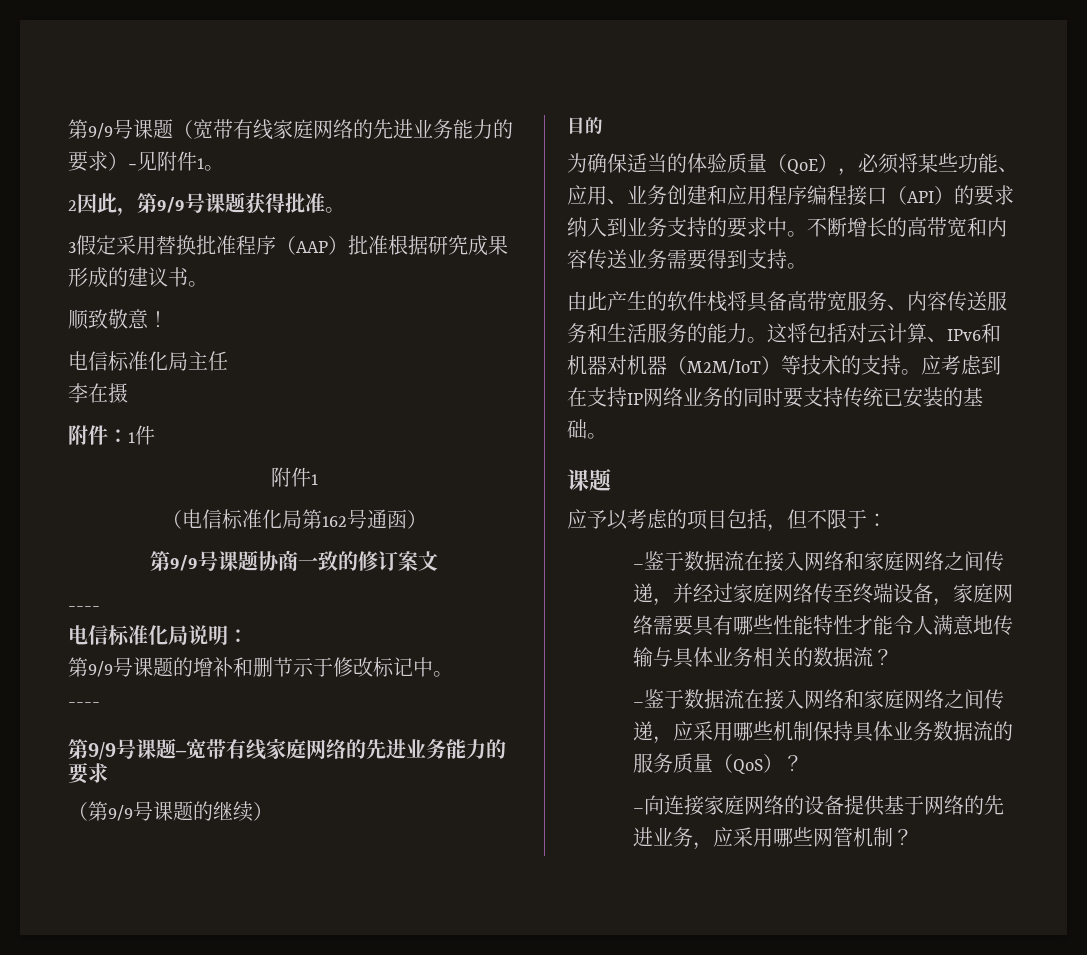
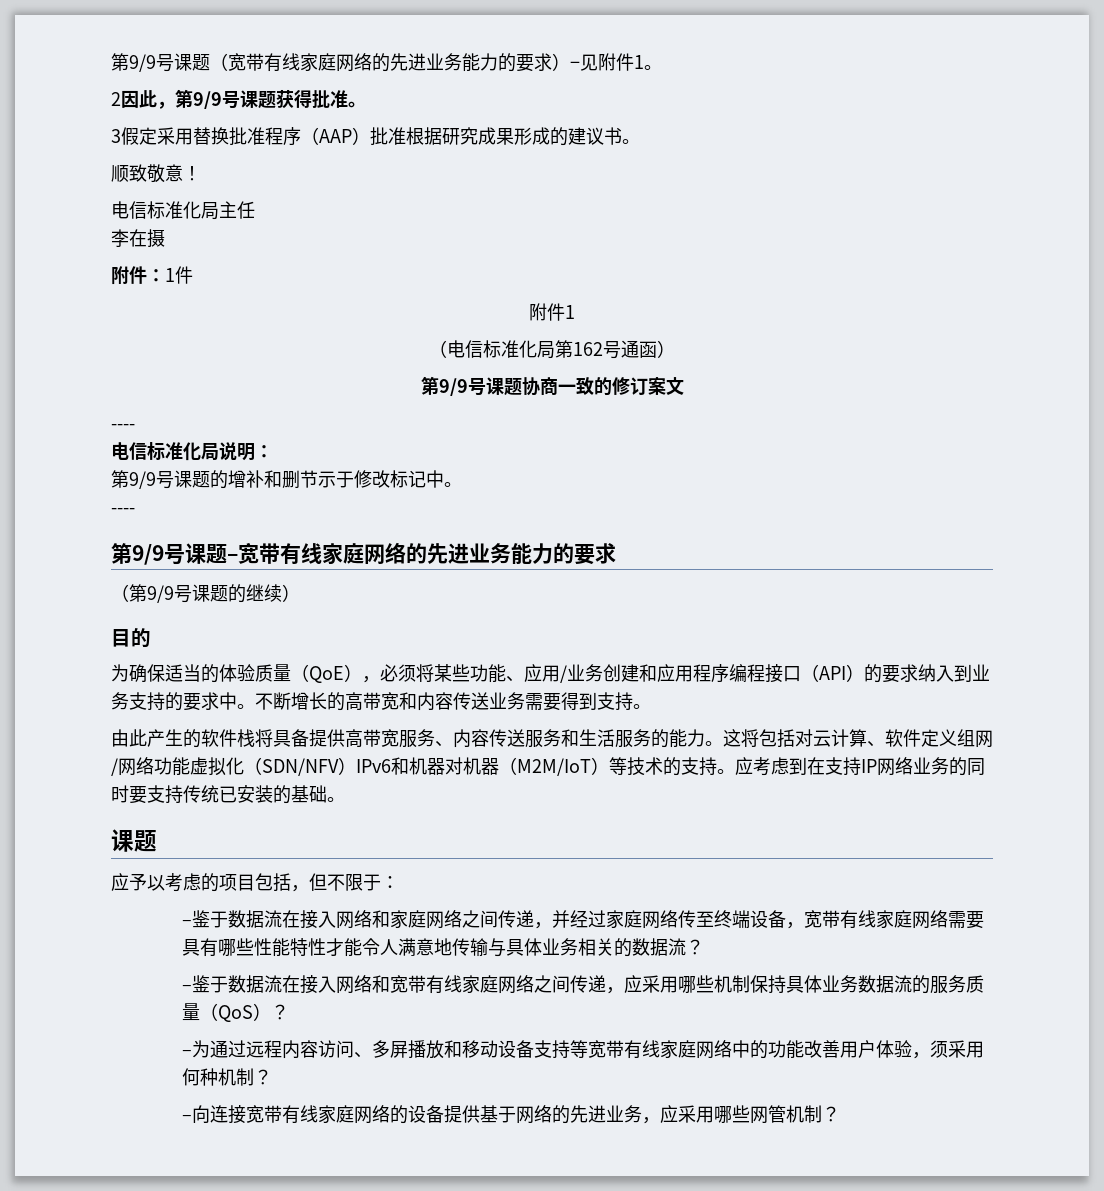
- 为确保适当的体验质量（QoE），必须将某些功能、应用、业务创建和应用程序编程接口（API）的要求纳入到业务支持的要求中。
+ 为确保适当的体验质量（QoE），必须将某些功能、应用/业务创建和应用程序编程接口（API）的要求纳入到业务支持的要求中。
- 由此产生的软件栈将具备高带宽服务、内容传送服务和生活服务的能力。
+ 由此产生的软件栈将具备提供高带宽服务、内容传送服务和生活服务的能力。
- 这将包括对云计算、IPv6和机器对机器（M2M/IoT）等技术的支持。
+ 这将包括对云计算、软件定义组网/网络功能虚拟化（SDN/NFV）IPv6和机器对机器（M2M/IoT）等技术的支持。
- –鉴于数据流在接入网络和家庭网络之间传递，并经过家庭网络传至终端设备，家庭网络需要具有哪些性能特性才能令人满意地传输与具体业务相关的数据流？
+ –鉴于数据流在接入网络和家庭网络之间传递，并经过家庭网络传至终端设备，宽带有线家庭网络需要具有哪些性能特性才能令人满意地传输与具体业务相关的数据流？
- –鉴于数据流在接入网络和家庭网络之间传递，应采用哪些机制保持具体业务数据流的服务质量（QoS）？
+ –鉴于数据流在接入网络和宽带有线家庭网络之间传递，应采用哪些机制保持具体业务数据流的服务质量（QoS）？
+ –为通过远程内容访问、多屏播放和移动设备支持等宽带有线家庭网络中的功能改善用户体验，须采用何种机制？
- –向连接家庭网络的设备提供基于网络的先进业务，应采用哪些网管机制？
+ –向连接宽带有线家庭网络的设备提供基于网络的先进业务，应采用哪些网管机制？

